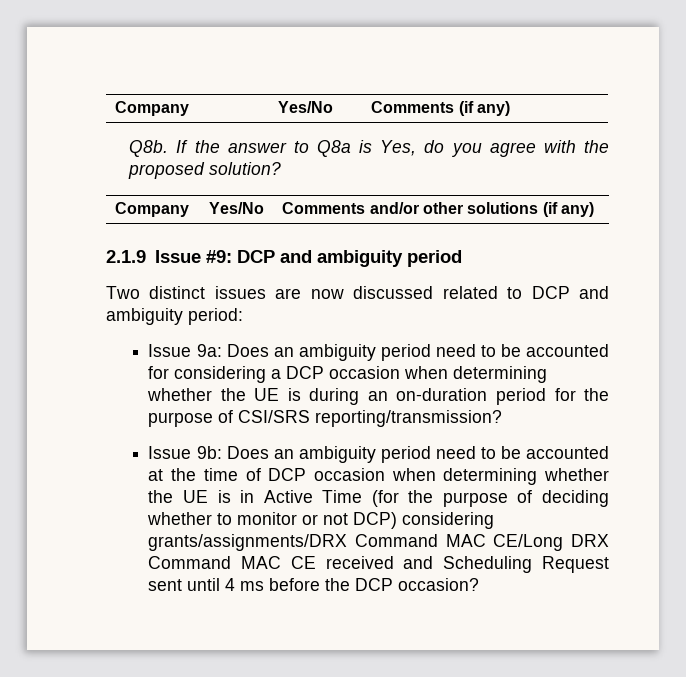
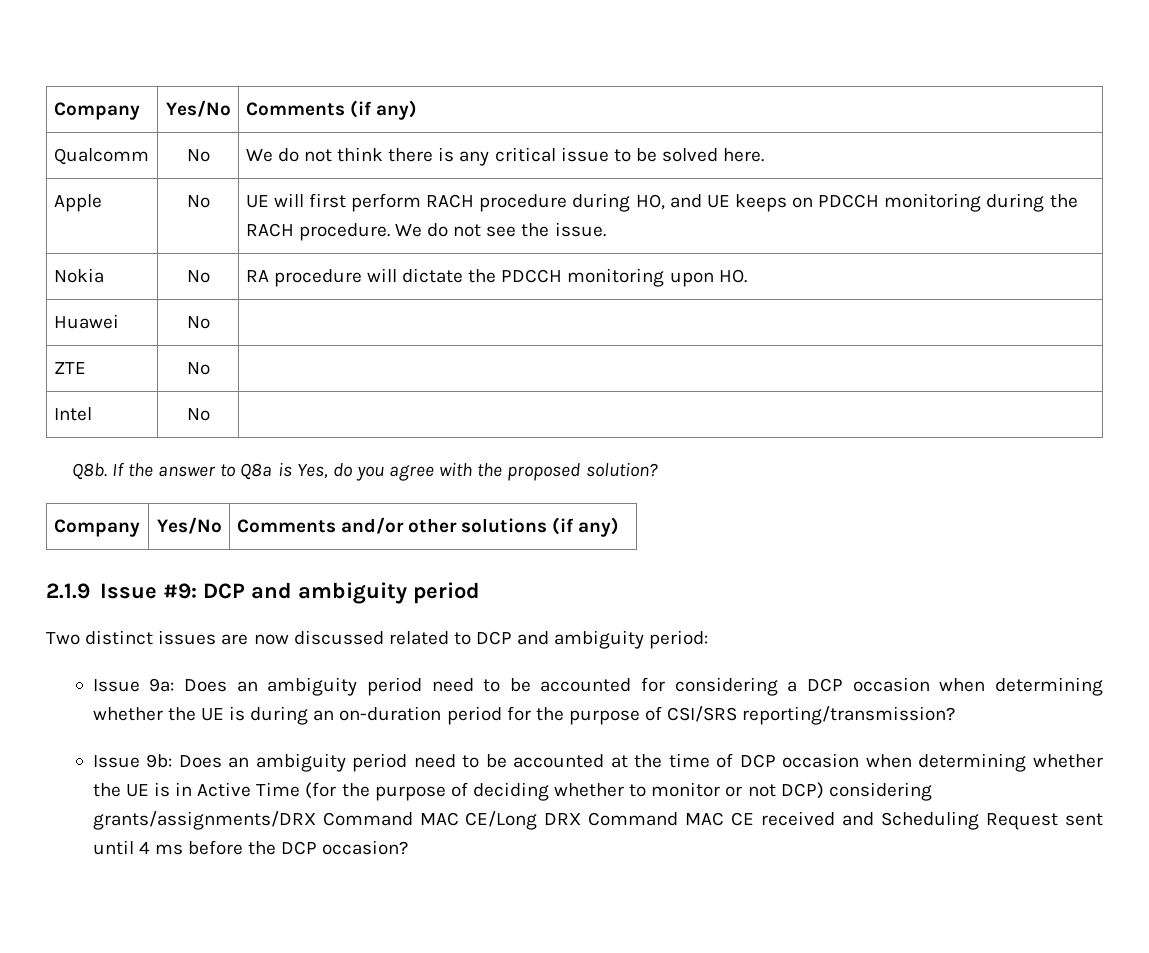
+ Qualcomm | No | We do not think there is any critical issue to be solved here.
+ Apple | No | UE will first perform RACH procedure during HO, and UE keeps on PDCCH monitoring during the RACH procedure. We do not see the issue.
+ Nokia | No | RA procedure will dictate the PDCCH monitoring upon HO.
+ Huawei | No |
+ ZTE | No |
+ Intel | No |

